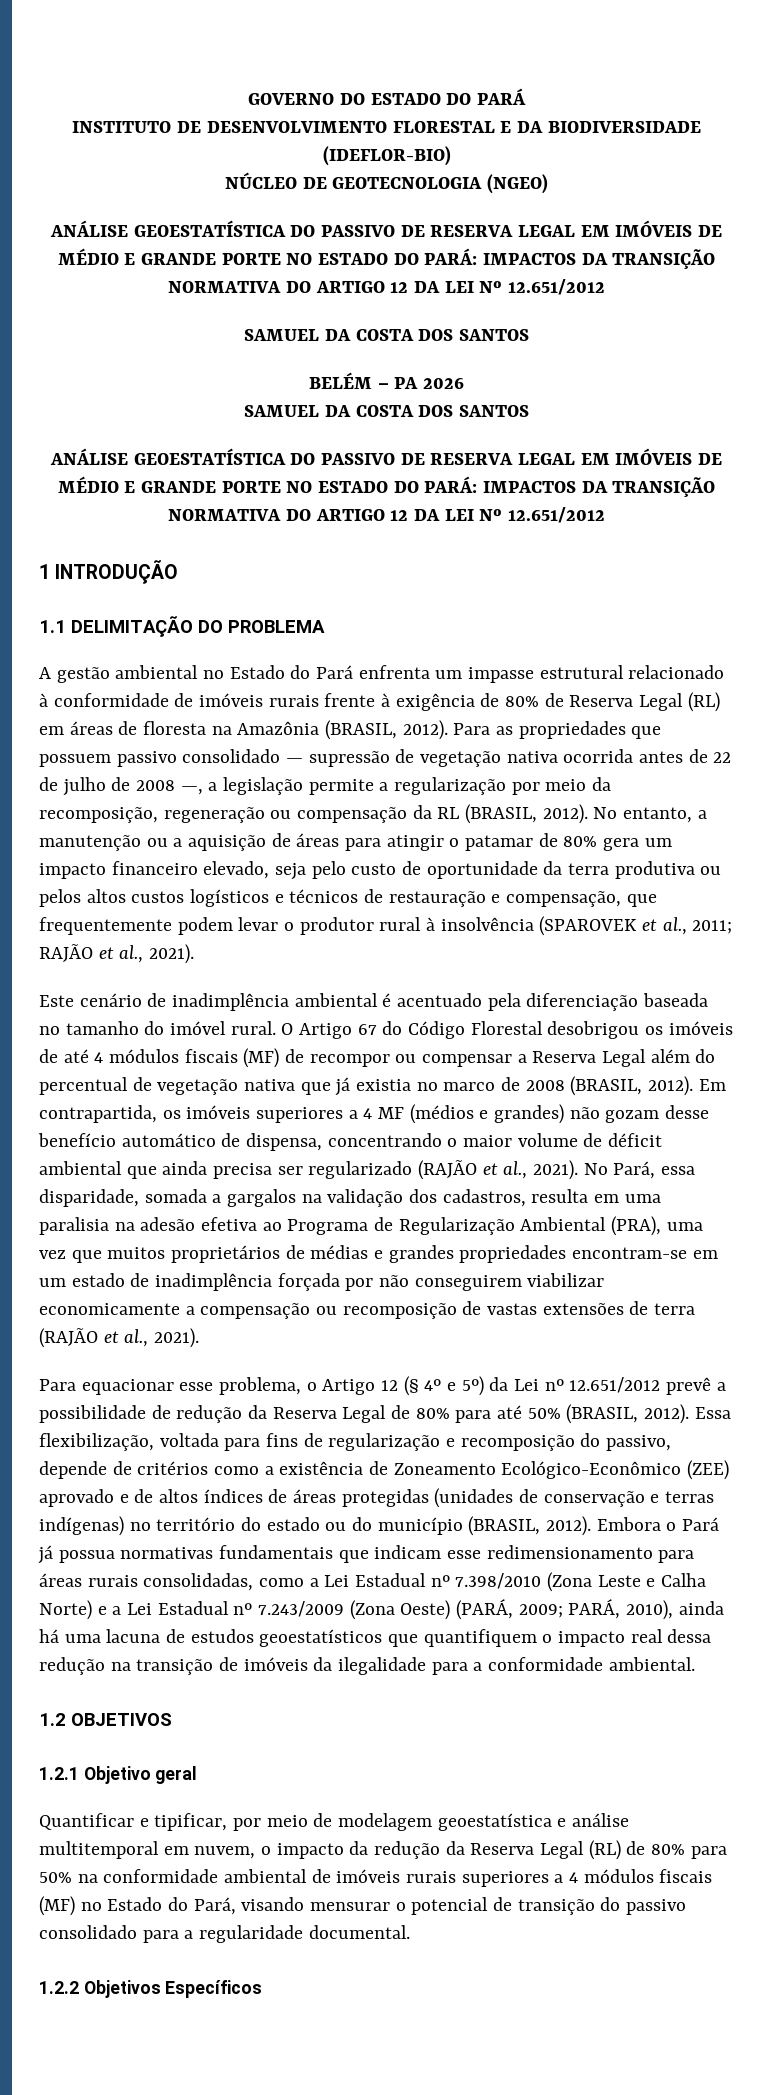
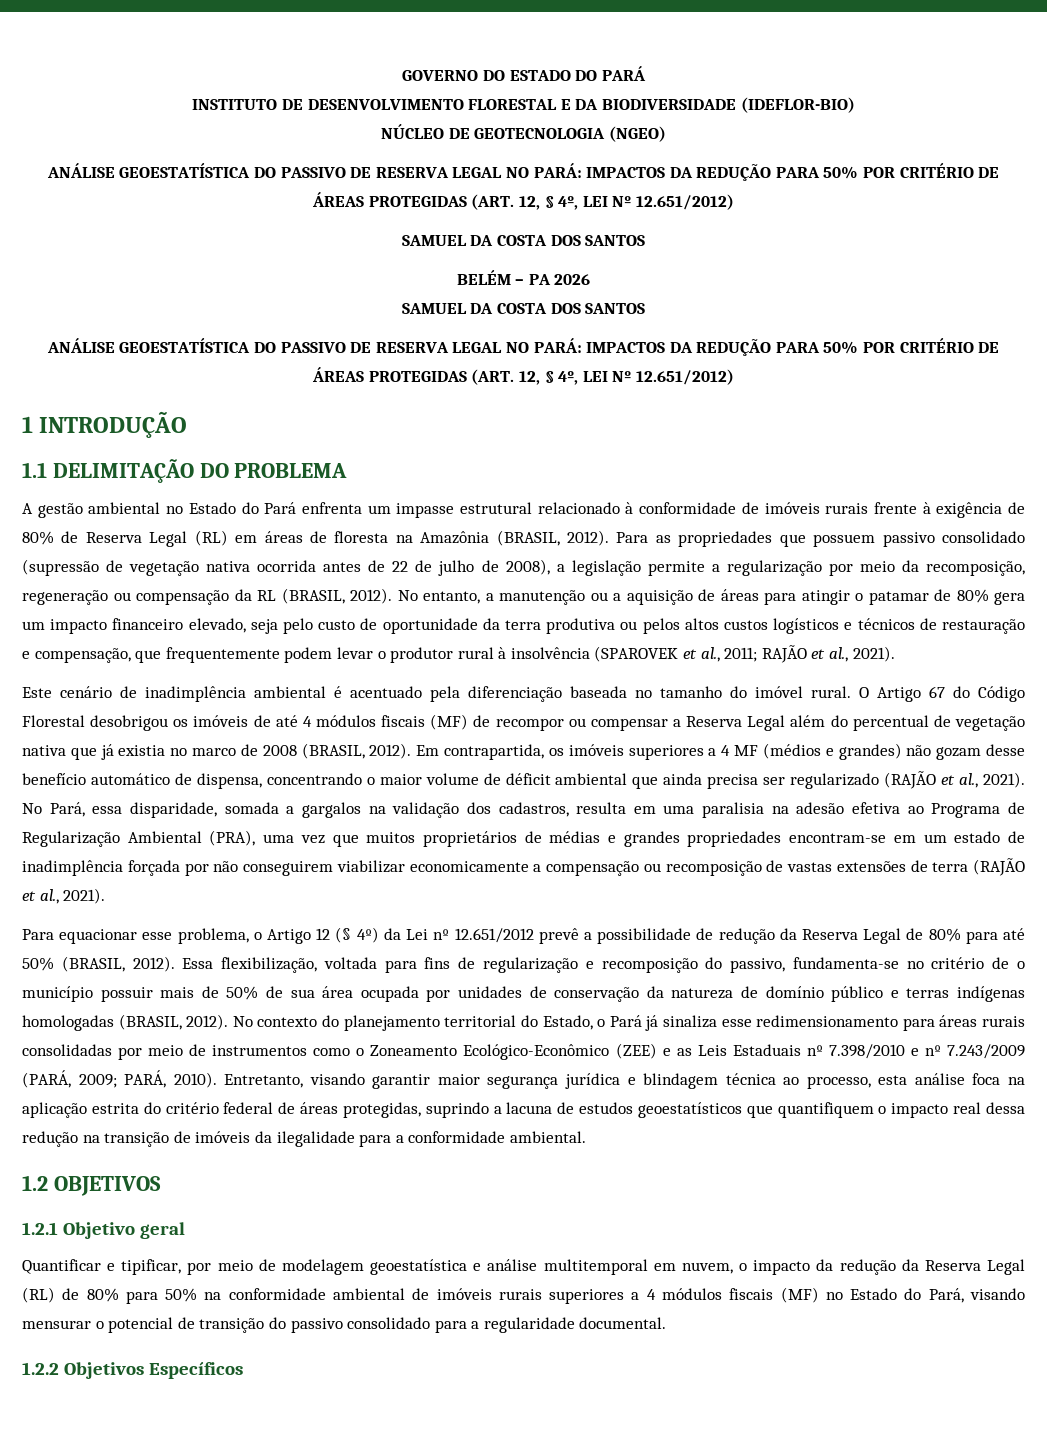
  NÚCLEO DE GEOTECNOLOGIA (NGEO)
- ANÁLISE GEOESTATÍSTICA DO PASSIVO DE RESERVA LEGAL EM IMÓVEIS DE MÉDIO E GRANDE PORTE NO ESTADO DO PARÁ: IMPACTOS DA TRANSIÇÃO NORMATIVA DO ARTIGO 12 DA LEI Nº 12.651/2012
+ ANÁLISE GEOESTATÍSTICA DO PASSIVO DE RESERVA LEGAL NO PARÁ: IMPACTOS DA REDUÇÃO PARA 50% POR CRITÉRIO DE ÁREAS PROTEGIDAS (ART. 12, § 4º, LEI Nº 12.651/2012)
  BELÉM – PA 2026
  SAMUEL DA COSTA DOS SANTOS
- ANÁLISE GEOESTATÍSTICA DO PASSIVO DE RESERVA LEGAL EM IMÓVEIS DE MÉDIO E GRANDE PORTE NO ESTADO DO PARÁ: IMPACTOS DA TRANSIÇÃO NORMATIVA DO ARTIGO 12 DA LEI Nº 12.651/2012
+ ANÁLISE GEOESTATÍSTICA DO PASSIVO DE RESERVA LEGAL NO PARÁ: IMPACTOS DA REDUÇÃO PARA 50% POR CRITÉRIO DE ÁREAS PROTEGIDAS (ART. 12, § 4º, LEI Nº 12.651/2012)
- Para as propriedades que possuem passivo consolidado — supressão de vegetação nativa ocorrida antes de 22 de julho de 2008 —, a legislação permite a regularização por meio da recomposição, regeneração ou compensação da RL (BRASIL, 2012).
+ Para as propriedades que possuem passivo consolidado (supressão de vegetação nativa ocorrida antes de 22 de julho de 2008), a legislação permite a regularização por meio da recomposição, regeneração ou compensação da RL (BRASIL, 2012).
- Para equacionar esse problema, o Artigo 12 (§ 4º e 5º) da Lei nº 12.651/2012 prevê a possibilidade de redução da Reserva Legal de 80% para até 50% (BRASIL, 2012).
+ Para equacionar esse problema, o Artigo 12 (§ 4º) da Lei nº 12.651/2012 prevê a possibilidade de redução da Reserva Legal de 80% para até 50% (BRASIL, 2012).
- Essa flexibilização, voltada para fins de regularização e recomposição do passivo, depende de critérios como a existência de Zoneamento Ecológico-Econômico (ZEE) aprovado e de altos índices de áreas protegidas (unidades de conservação e terras indígenas) no território do estado ou do município (BRASIL, 2012). Embora o Pará já possua normativas fundamentais que indicam esse redimensionamento para áreas rurais consolidadas, como a Lei Estadual nº 7.398/2010 (Zona Leste e Calha Norte) e a Lei Estadual nº 7.243/2009 (Zona Oeste) (PARÁ, 2009; PARÁ, 2010), ainda há uma lacuna de estudos geoestatísticos que quantifiquem o impacto real dessa redução na transição de imóveis da ilegalidade para a conformidade ambiental.
+ Essa flexibilização, voltada para fins de regularização e recomposição do passivo, fundamenta-se no critério de o município possuir mais de 50% de sua área ocupada por unidades de conservação da natureza de domínio público e terras indígenas homologadas (BRASIL, 2012). No contexto do planejamento territorial do Estado, o Pará já sinaliza esse redimensionamento para áreas rurais consolidadas por meio de instrumentos como o Zoneamento Ecológico-Econômico (ZEE) e as Leis Estaduais nº 7.398/2010 e nº 7.243/2009 (PARÁ, 2009; PARÁ, 2010). Entretanto, visando garantir maior segurança jurídica e blindagem técnica ao processo, esta análise foca na aplicação estrita do critério federal de áreas protegidas, suprindo a lacuna de estudos geoestatísticos que quantifiquem o impacto real dessa redução na transição de imóveis da ilegalidade para a conformidade ambiental.

